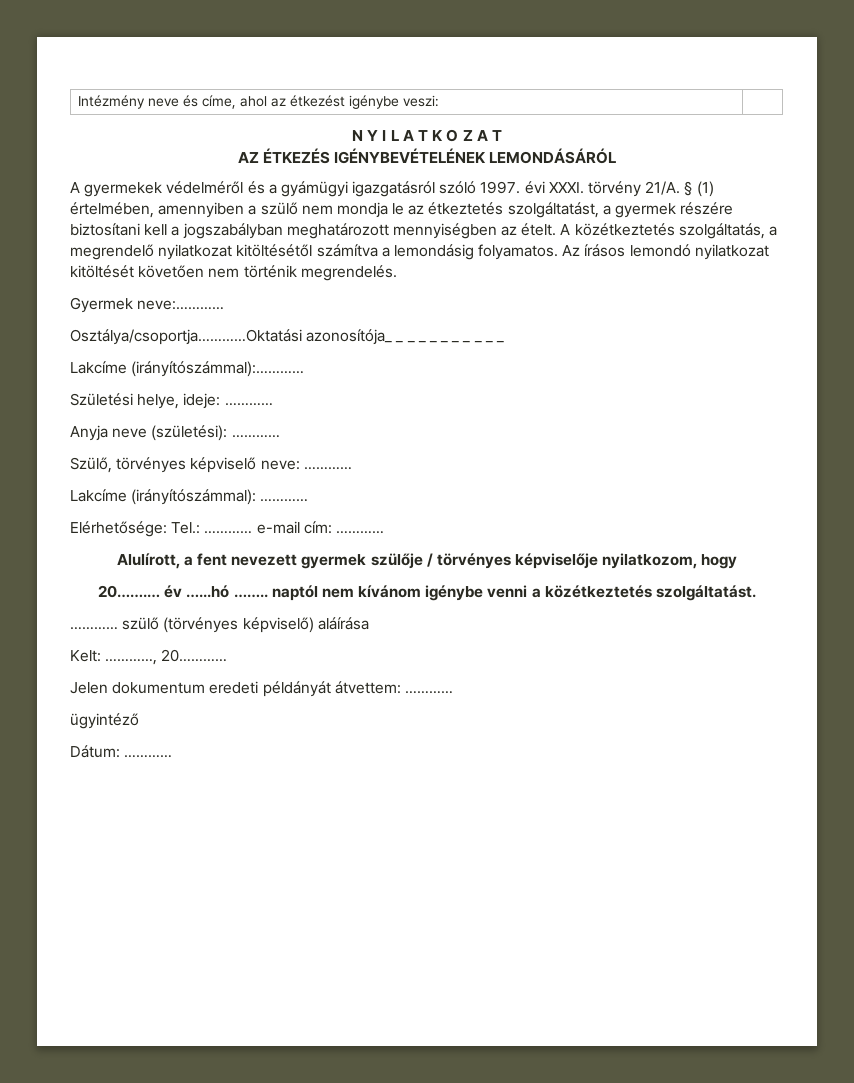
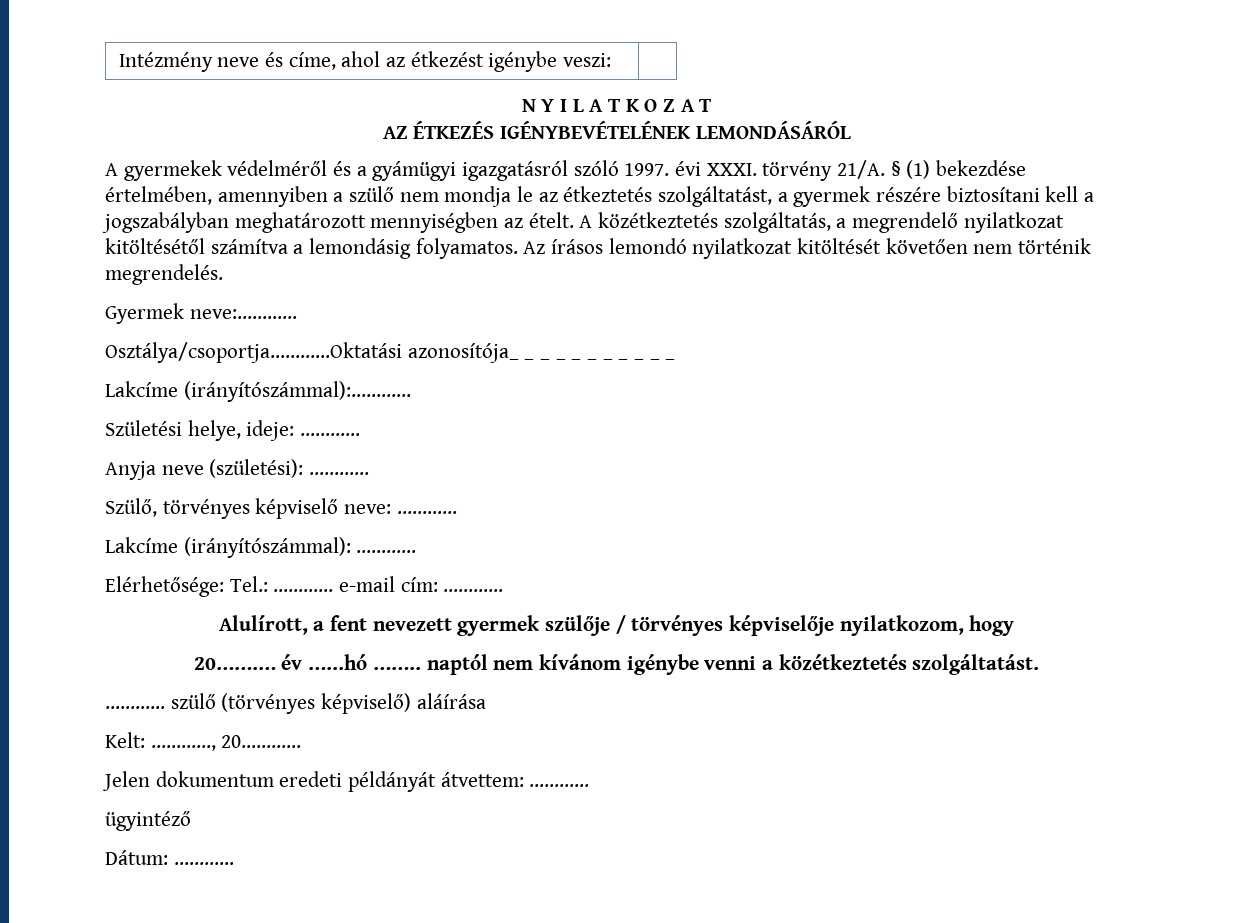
- § (1) értelmében, amennyiben a szülő nem mondja le az étkeztetés szolgáltatást, a gyermek részére biztosítani kell a jogszabályban meghatározott mennyiségben az ételt.
+ § (1) bekezdése értelmében, amennyiben a szülő nem mondja le az étkeztetés szolgáltatást, a gyermek részére biztosítani kell a jogszabályban meghatározott mennyiségben az ételt.

